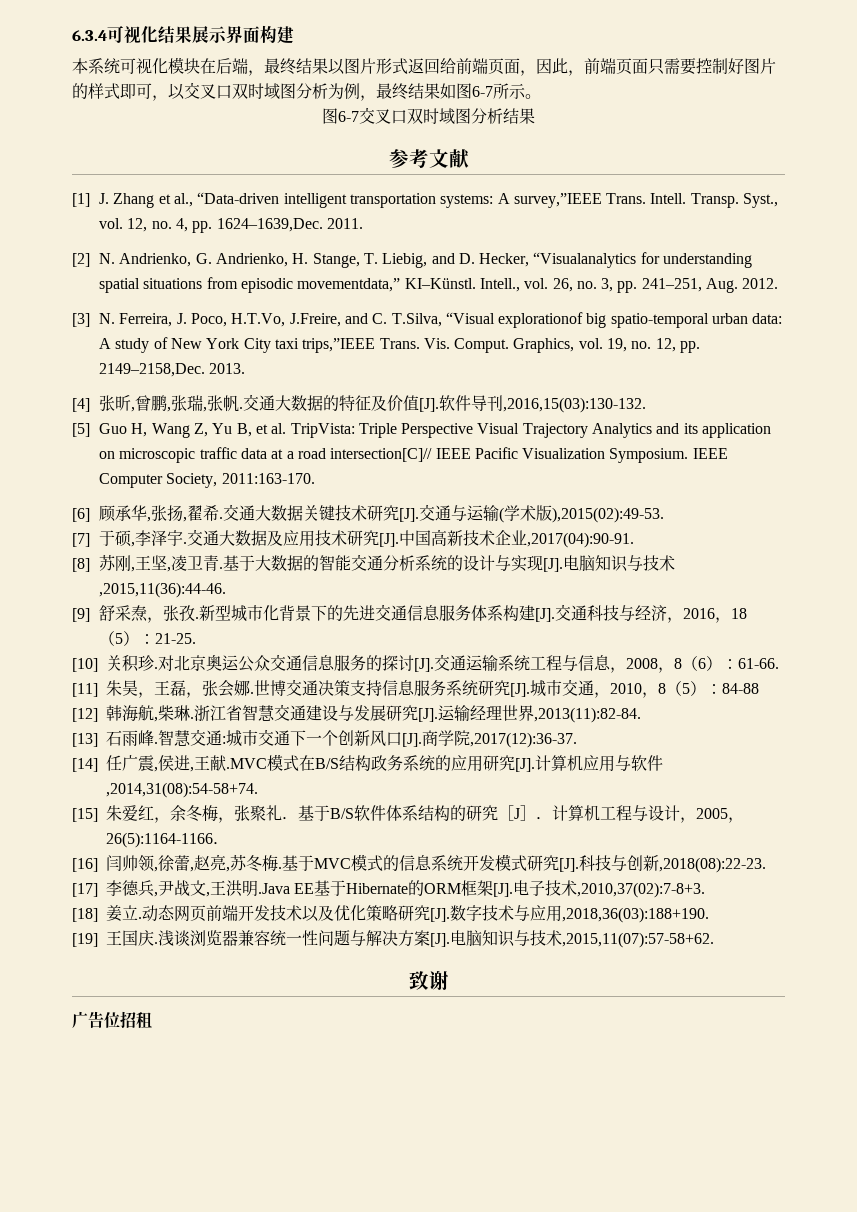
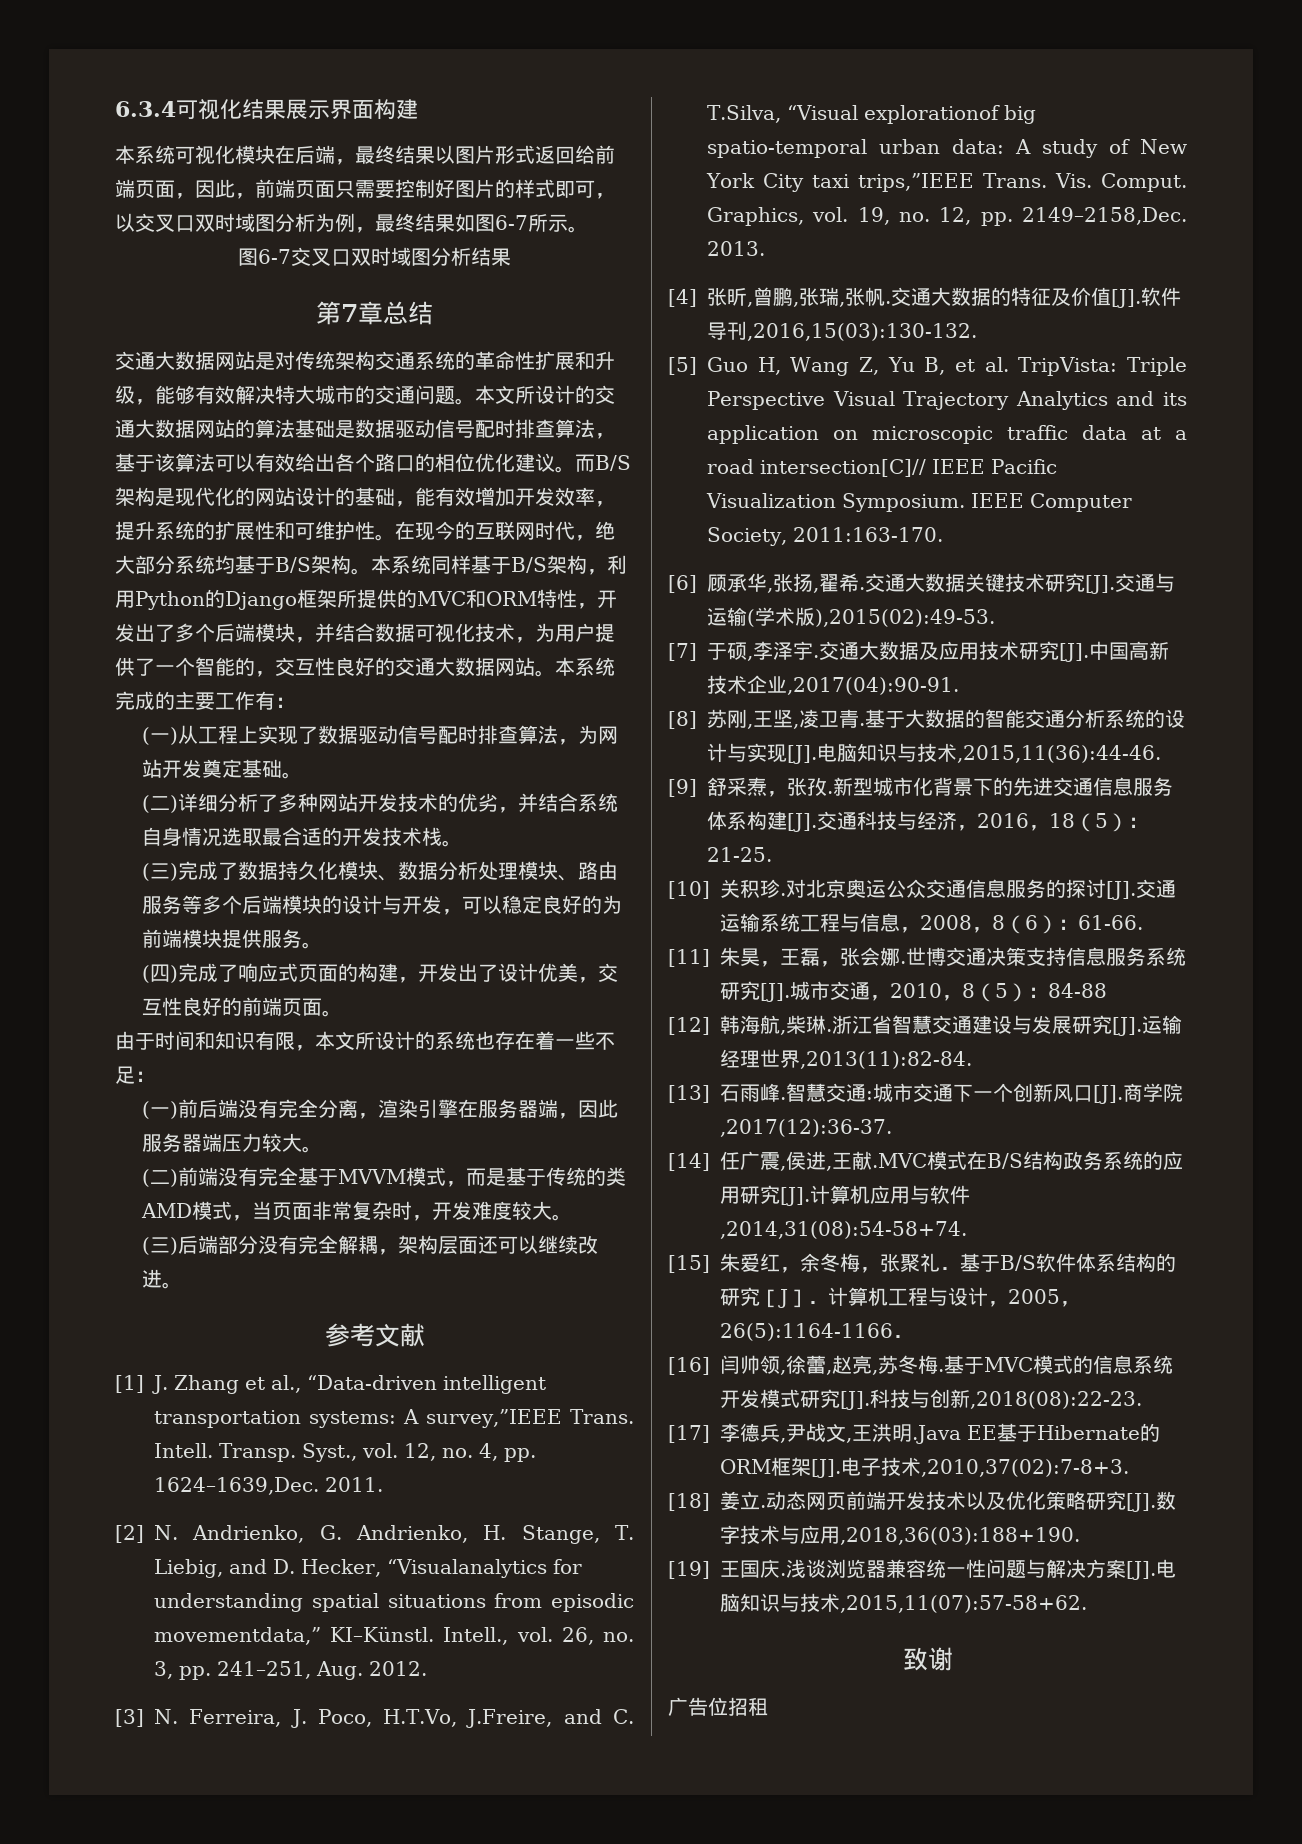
+ 第7章总结
+ 交通大数据网站是对传统架构交通系统的革命性扩展和升级，能够有效解决特大城市的交通问题。本文所设计的交通大数据网站的算法基础是数据驱动信号配时排查算法，基于该算法可以有效给出各个路口的相位优化建议。而B/S架构是现代化的网站设计的基础，能有效增加开发效率，提升系统的扩展性和可维护性。在现今的互联网时代，绝大部分系统均基于B/S架构。本系统同样基于B/S架构，利用Python的Django框架所提供的MVC和ORM特性，开发出了多个后端模块，并结合数据可视化技术，为用户提供了一个智能的，交互性良好的交通大数据网站。本系统完成的主要工作有：
+ (一)从工程上实现了数据驱动信号配时排查算法，为网站开发奠定基础。
+ (二)详细分析了多种网站开发技术的优劣，并结合系统自身情况选取最合适的开发技术栈。
+ (三)完成了数据持久化模块、数据分析处理模块、路由服务等多个后端模块的设计与开发，可以稳定良好的为前端模块提供服务。
+ (四)完成了响应式页面的构建，开发出了设计优美，交互性良好的前端页面。
+ 由于时间和知识有限，本文所设计的系统也存在着一些不足：
+ (一)前后端没有完全分离，渲染引擎在服务器端，因此服务器端压力较大。
+ (二)前端没有完全基于MVVM模式，而是基于传统的类AMD模式，当页面非常复杂时，开发难度较大。
+ (三)后端部分没有完全解耦，架构层面还可以继续改进。

